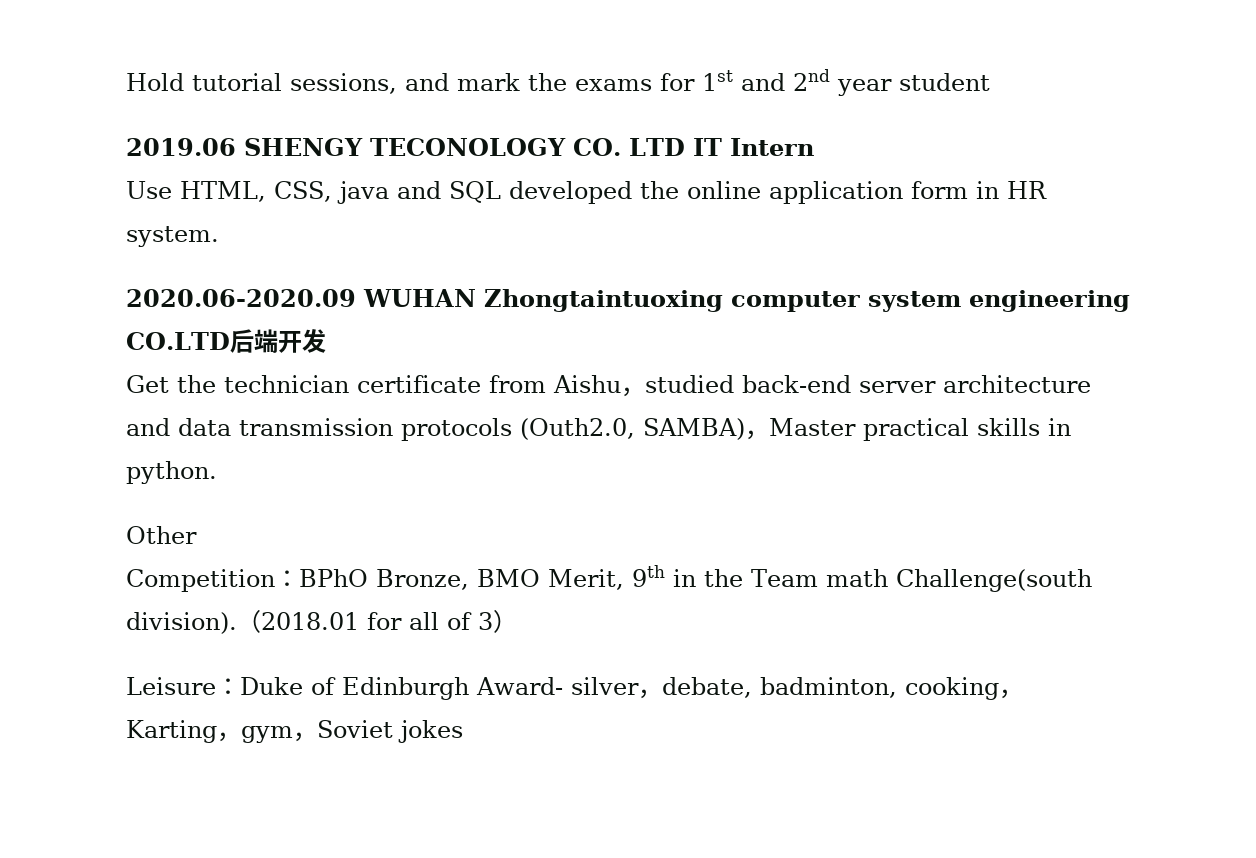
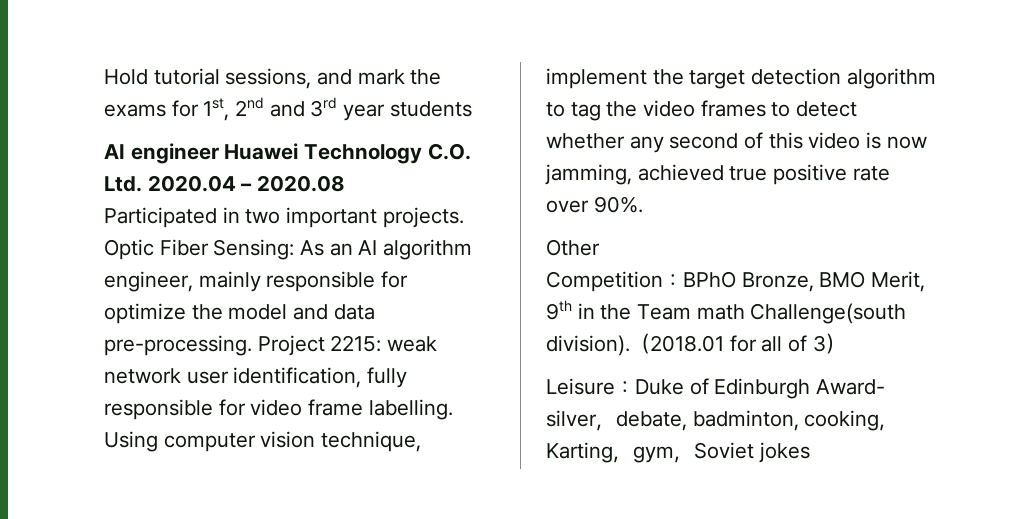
- Hold tutorial sessions, and mark the exams for 1st and 2nd year student
- 2019.06 SHENGY TECONOLOGY CO. LTD IT Intern
- Use HTML, CSS, java and SQL developed the online application form in HR system.
- 2020.06-2020.09 WUHAN Zhongtaintuoxing computer system engineering CO.LTD后端开发
- Get the technician certificate from Aishu，studied back-end server architecture and data transmission protocols (Outh2.0, SAMBA)，Master practical skills in python.
+ Hold tutorial sessions, and mark the exams for 1st, 2nd and 3rd year students
+ AI engineer Huawei Technology C.O. Ltd. 2020.04 – 2020.08
+ Participated in two important projects. Optic Fiber Sensing: As an AI algorithm engineer, mainly responsible for optimize the model and data pre-processing. Project 2215: weak network user identification, fully responsible for video frame labelling. Using computer vision technique, implement the target detection algorithm to tag the video frames to detect whether any second of this video is now jamming, achieved true positive rate over 90%.

